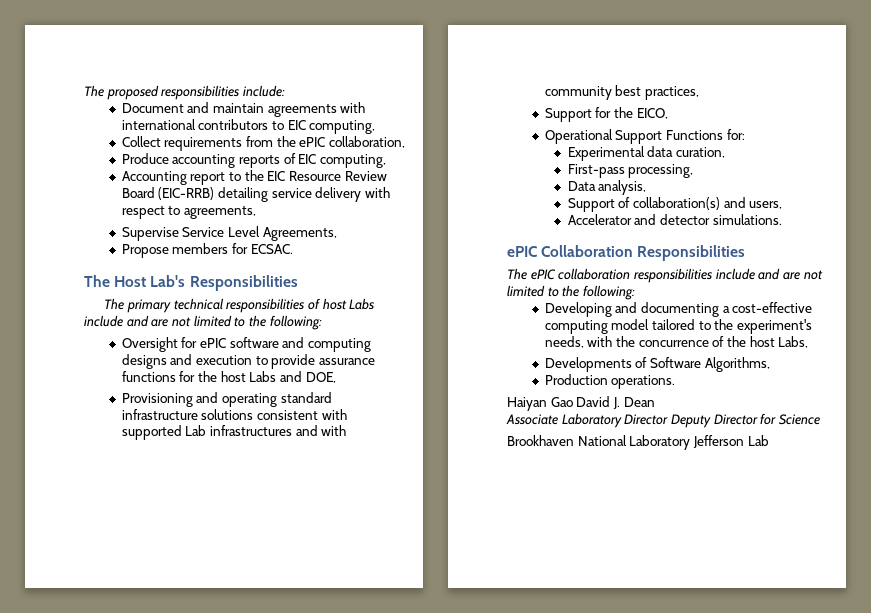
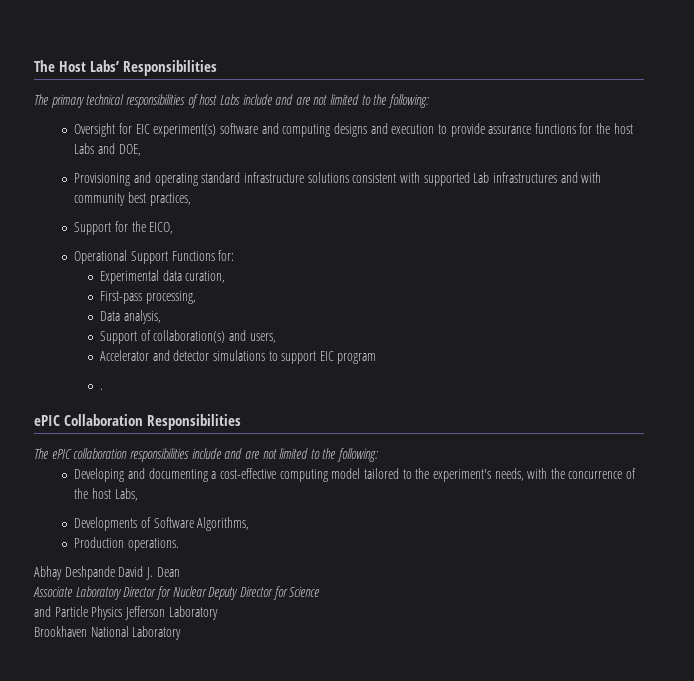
- The proposed responsibilities include:
- Document and maintain agreements with international contributors to EIC computing,
- Collect requirements from the ePIC collaboration,
- Produce accounting reports of EIC computing,
- Accounting report to the EIC Resource Review Board (EIC-RRB) detailing service delivery with respect to agreements,
- Supervise Service Level Agreements,
- Propose members for ECSAC.
- The Host Lab's Responsibilities
+ The Host Labs’ Responsibilities
- Oversight for ePIC software and computing designs and execution to provide assurance functions for the host Labs and DOE,
+ Oversight for EIC experiment(s) software and computing designs and execution to provide assurance functions for the host Labs and DOE,
- Accelerator and detector simulations.
+ Accelerator and detector simulations to support EIC program
+ .
- Haiyan Gao David J. Dean
+ Abhay Deshpande David J. Dean
- Associate Laboratory Director Deputy Director for Science
+ Associate Laboratory Director for Nuclear Deputy Director for Science
+ and Particle Physics Jefferson Laboratory
- Brookhaven National Laboratory Jefferson Lab
+ Brookhaven National Laboratory

